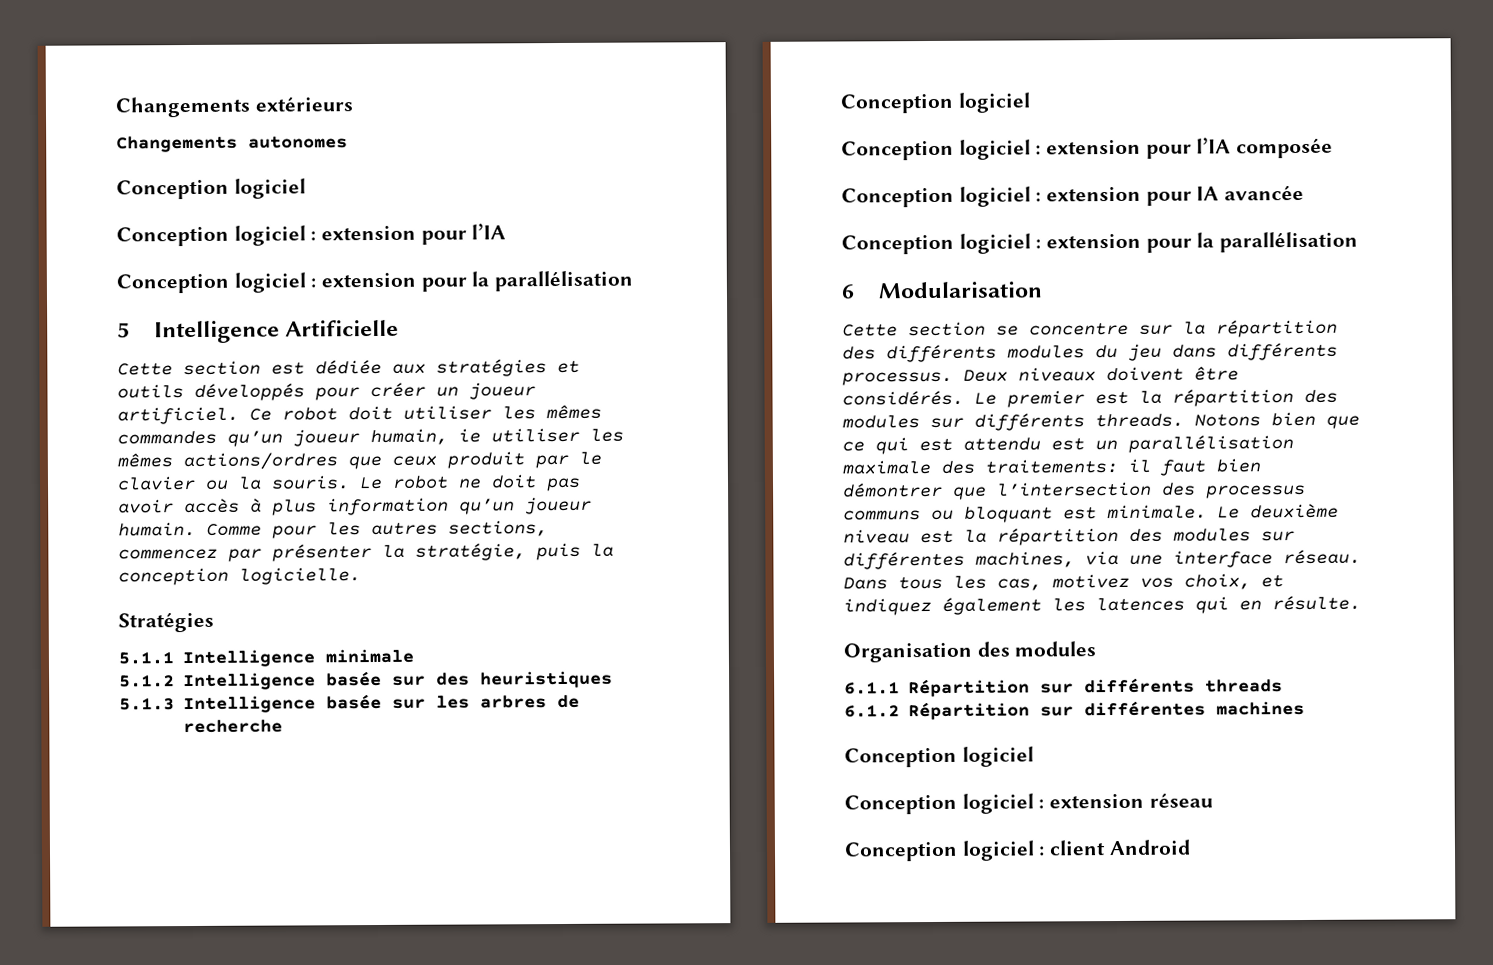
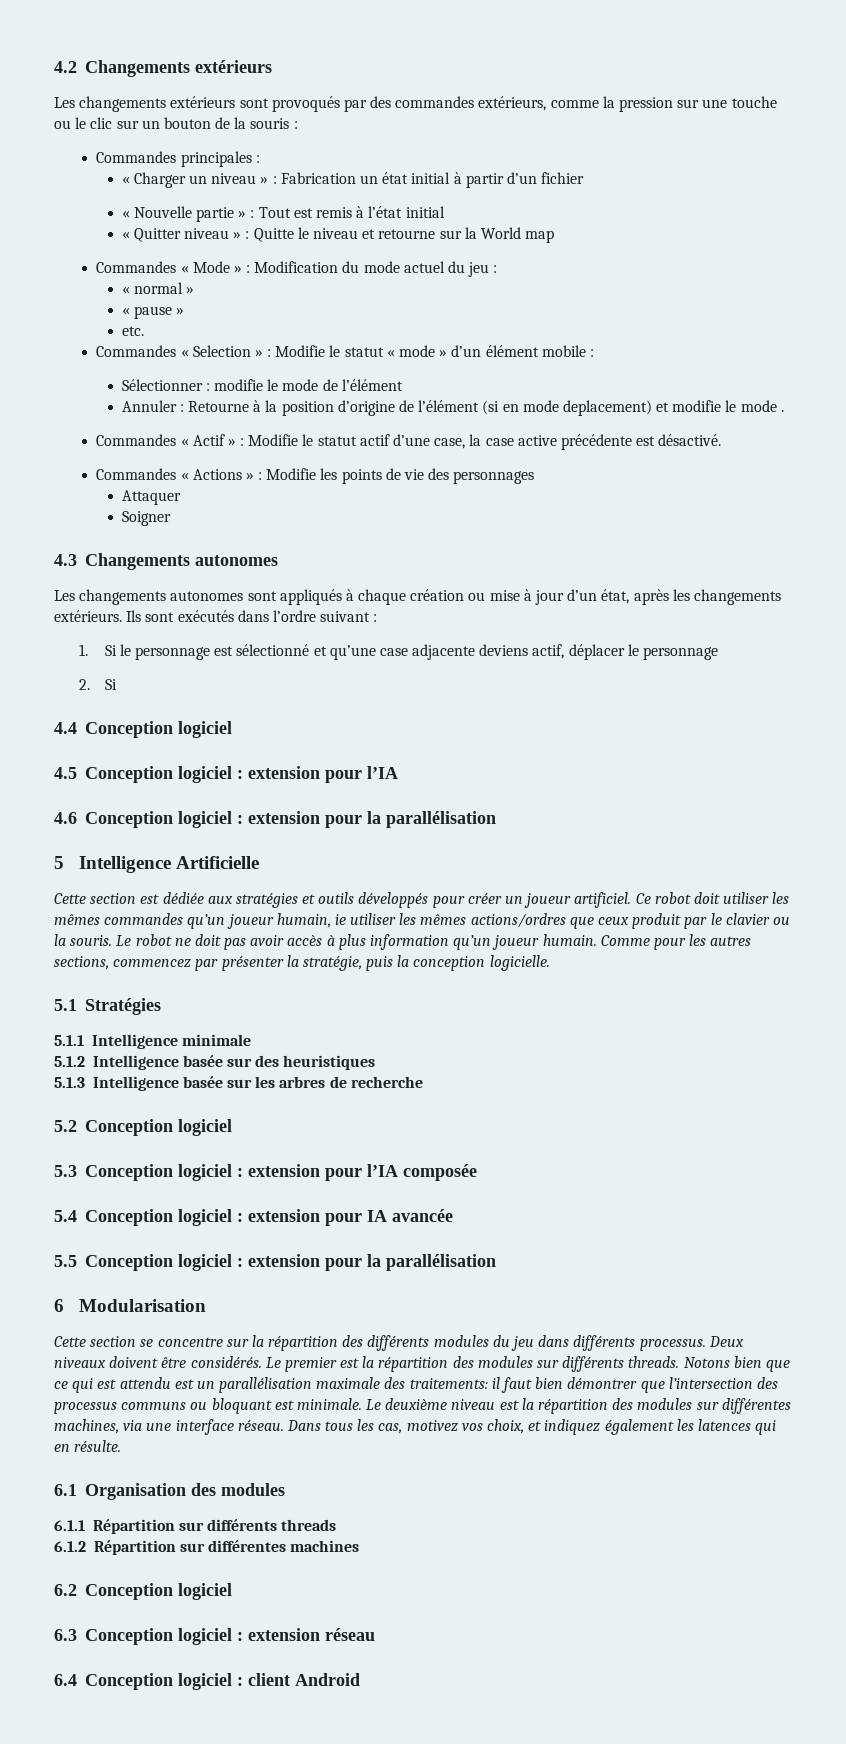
- Changements extérieurs
+ 4.2 Changements extérieurs
- Changements autonomes
- Conception logiciel
- Conception logiciel : extension pour l’IA
- Conception logiciel : extension pour la parallélisation
+ Les changements extérieurs sont provoqués par des commandes extérieurs, comme la pression sur une touche ou le clic sur un bouton de la souris :
+ Commandes principales :
+ « Charger un niveau » : Fabrication un état initial à partir d’un fichier
+ « Nouvelle partie » : Tout est remis à l’état initial
+ « Quitter niveau » : Quitte le niveau et retourne sur la World map
+ Commandes « Mode » : Modification du mode actuel du jeu :
+ « normal »
+ « pause »
+ etc.
+ Commandes « Selection » : Modifie le statut « mode » d’un élément mobile :
+ Sélectionner : modifie le mode de l’élément
+ Annuler : Retourne à la position d’origine de l’élément (si en mode deplacement) et modifie le mode .
+ Commandes « Actif » : Modifie le statut actif d’une case, la case active précédente est désactivé.
+ Commandes « Actions » : Modifie les points de vie des personnages
+ Attaquer
+ Soigner
+ 4.3 Changements autonomes
+ Les changements autonomes sont appliqués à chaque création ou mise à jour d’un état, après les changements extérieurs. Ils sont exécutés dans l’ordre suivant :
+ 1. Si le personnage est sélectionné et qu’une case adjacente deviens actif, déplacer le personnage
+ 2. Si
+ 4.4 Conception logiciel
+ 4.5 Conception logiciel : extension pour l’IA
+ 4.6 Conception logiciel : extension pour la parallélisation
- Stratégies
+ 5.1 Stratégies
  5.1.3 Intelligence basée sur les arbres de recherche
- Conception logiciel
- Conception logiciel : extension pour l’IA composée
+ 5.2 Conception logiciel
+ 5.3 Conception logiciel : extension pour l’IA composée
- Conception logiciel : extension pour IA avancée
- Conception logiciel : extension pour la parallélisation
+ 5.4 Conception logiciel : extension pour IA avancée
+ 5.5 Conception logiciel : extension pour la parallélisation
- Organisation des modules
+ 6.1 Organisation des modules
  6.1.2 Répartition sur différentes machines
- Conception logiciel
- Conception logiciel : extension réseau
+ 6.2 Conception logiciel
+ 6.3 Conception logiciel : extension réseau
- Conception logiciel : client Android
+ 6.4 Conception logiciel : client Android

